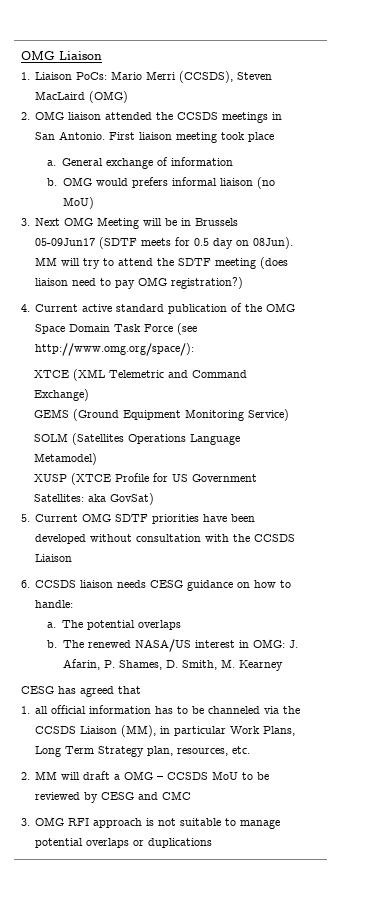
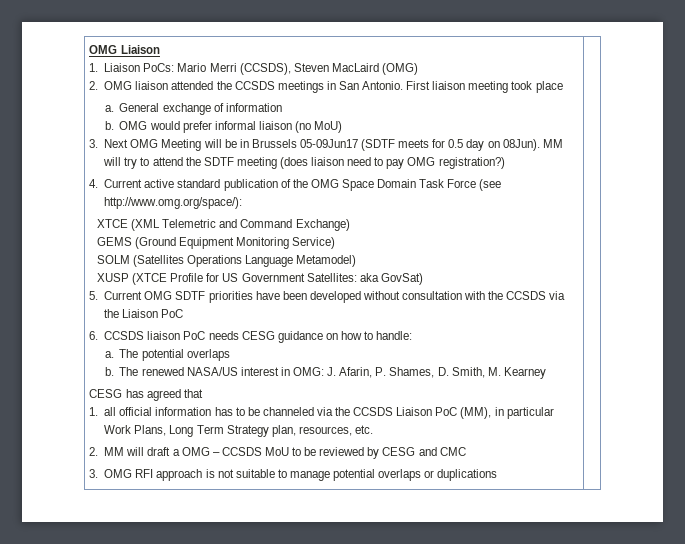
- OMG would prefers informal liaison (no MoU)
+ OMG would prefer informal liaison (no MoU)
- 5. Current OMG SDTF priorities have been developed without consultation with the CCSDS Liaison
+ 5. Current OMG SDTF priorities have been developed without consultation with the CCSDS via the Liaison PoC
- 6. CCSDS liaison needs CESG guidance on how to handle:
+ 6. CCSDS liaison PoC needs CESG guidance on how to handle:
- 1. all official information has to be channeled via the CCSDS Liaison (MM), in particular Work Plans, Long Term Strategy plan, resources, etc.
+ 1. all official information has to be channeled via the CCSDS Liaison PoC (MM), in particular Work Plans, Long Term Strategy plan, resources, etc.

